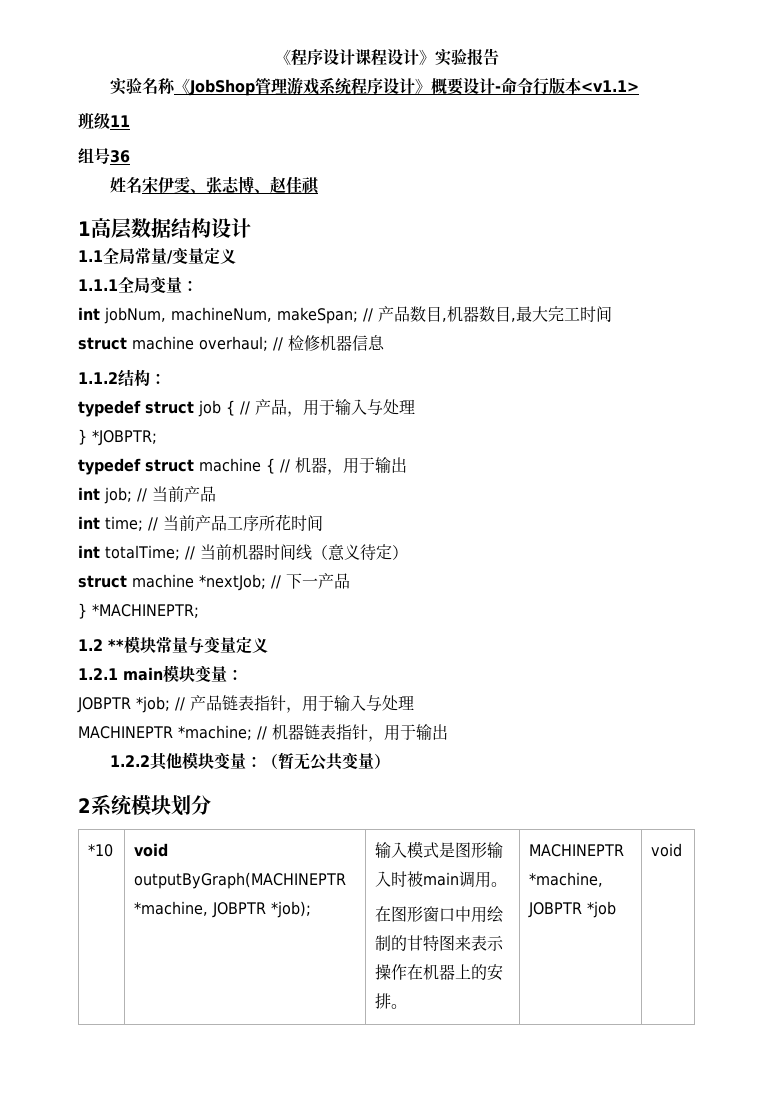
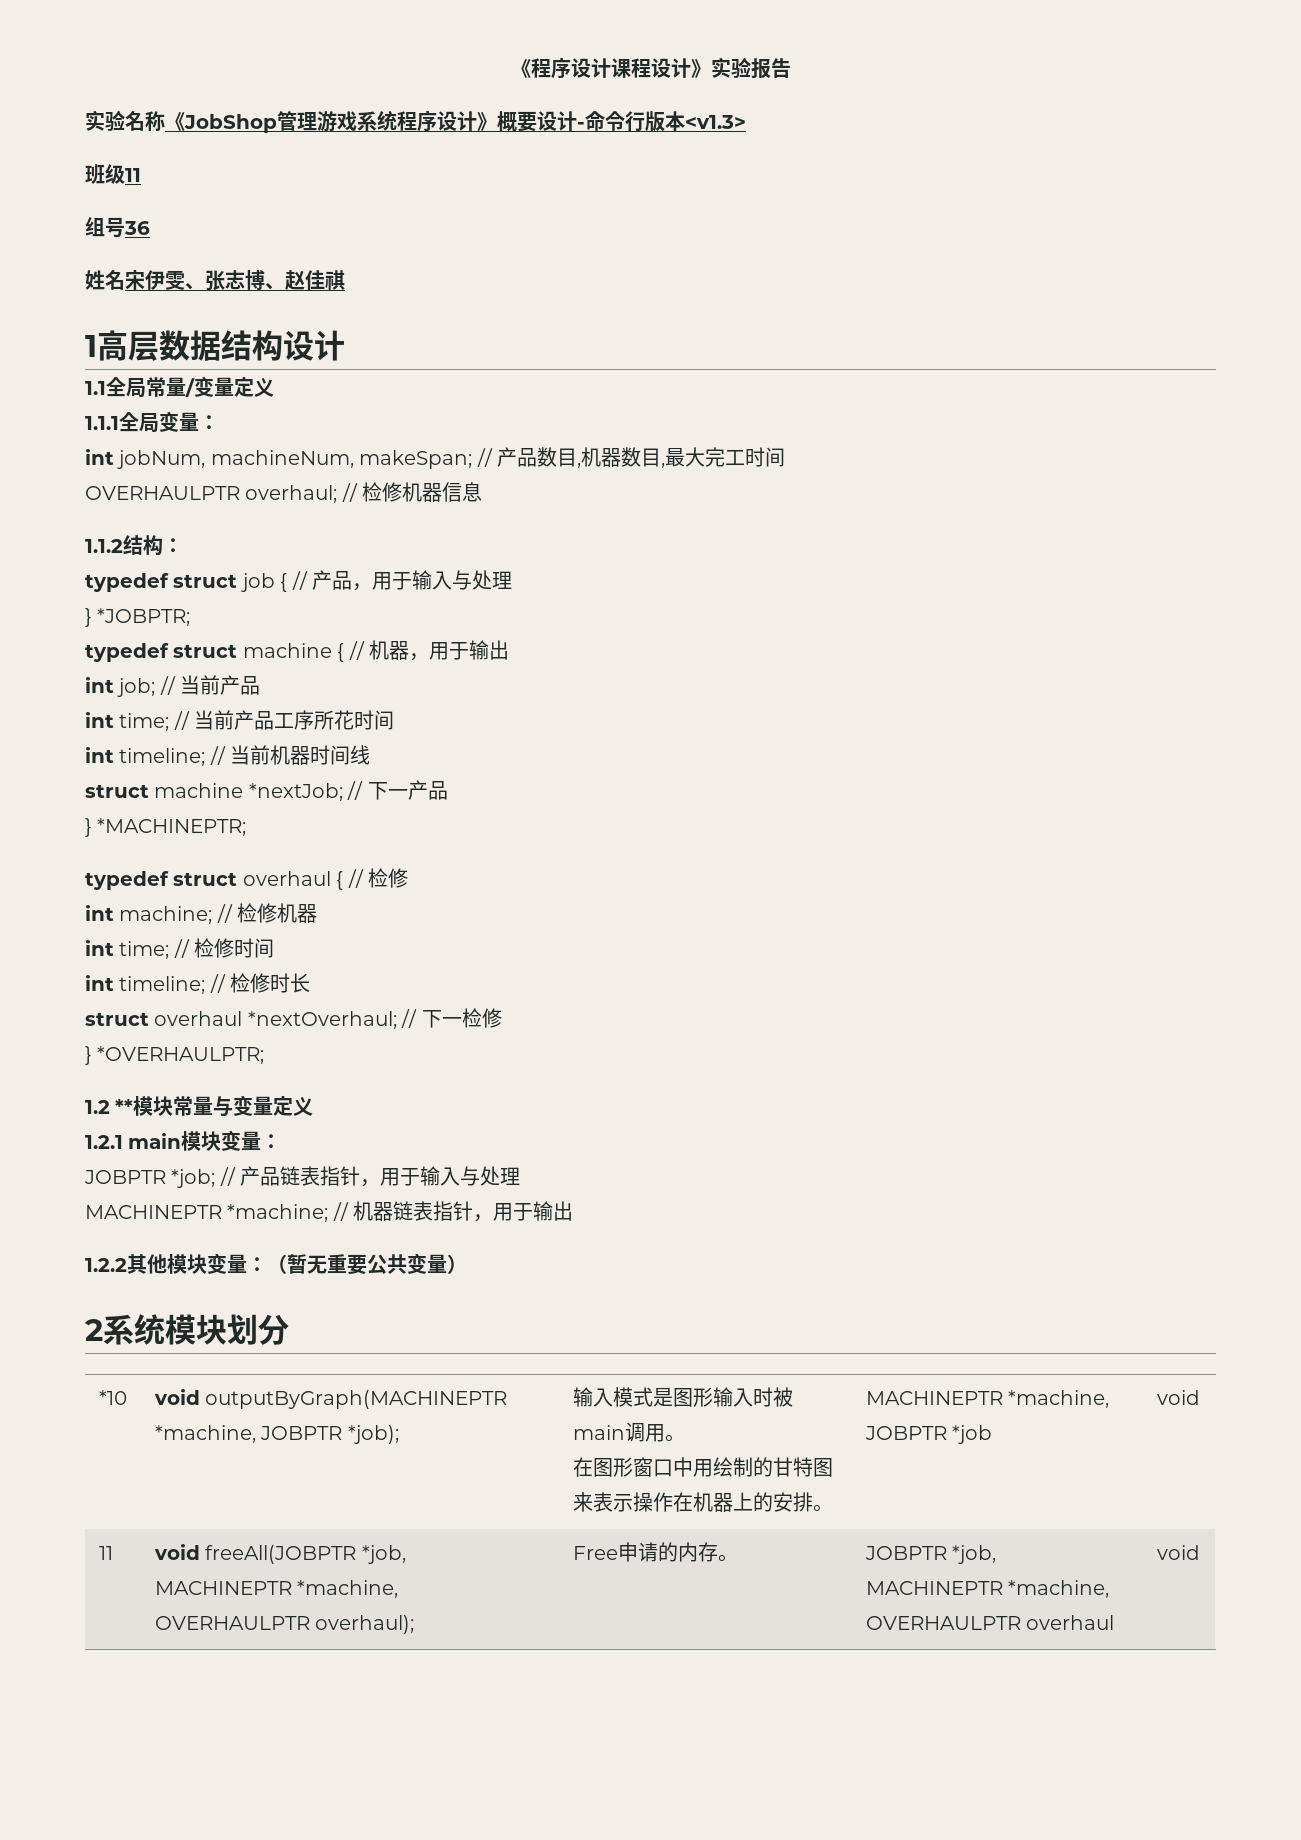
- 实验名称《JobShop管理游戏系统程序设计》概要设计-命令行版本<v1.1>
+ 实验名称《JobShop管理游戏系统程序设计》概要设计-命令行版本<v1.3>
- struct machine overhaul; // 检修机器信息
+ OVERHAULPTR overhaul; // 检修机器信息
- int totalTime; // 当前机器时间线（意义待定）
+ int timeline; // 当前机器时间线
+ typedef struct overhaul { // 检修
+ int machine; // 检修机器
+ int time; // 检修时间
+ int timeline; // 检修时长
+ struct overhaul *nextOverhaul; // 下一检修
+ } *OVERHAULPTR;
- 1.2.2其他模块变量：（暂无公共变量）
+ 1.2.2其他模块变量：（暂无重要公共变量）
+ 11 | void freeAll(JOBPTR *job, MACHINEPTR *machine, OVERHAULPTR overhaul); | Free申请的内存。 | JOBPTR *job, MACHINEPTR *machine, OVERHAULPTR overhaul | void

